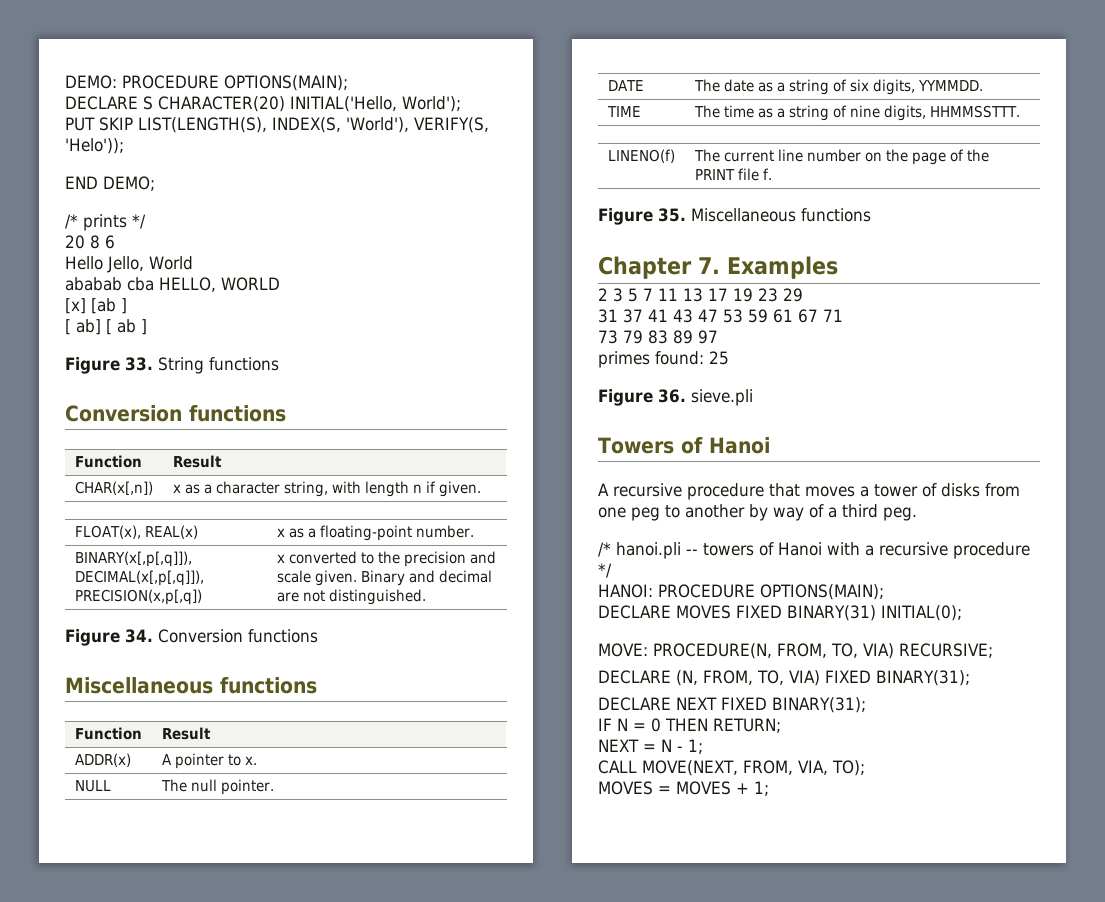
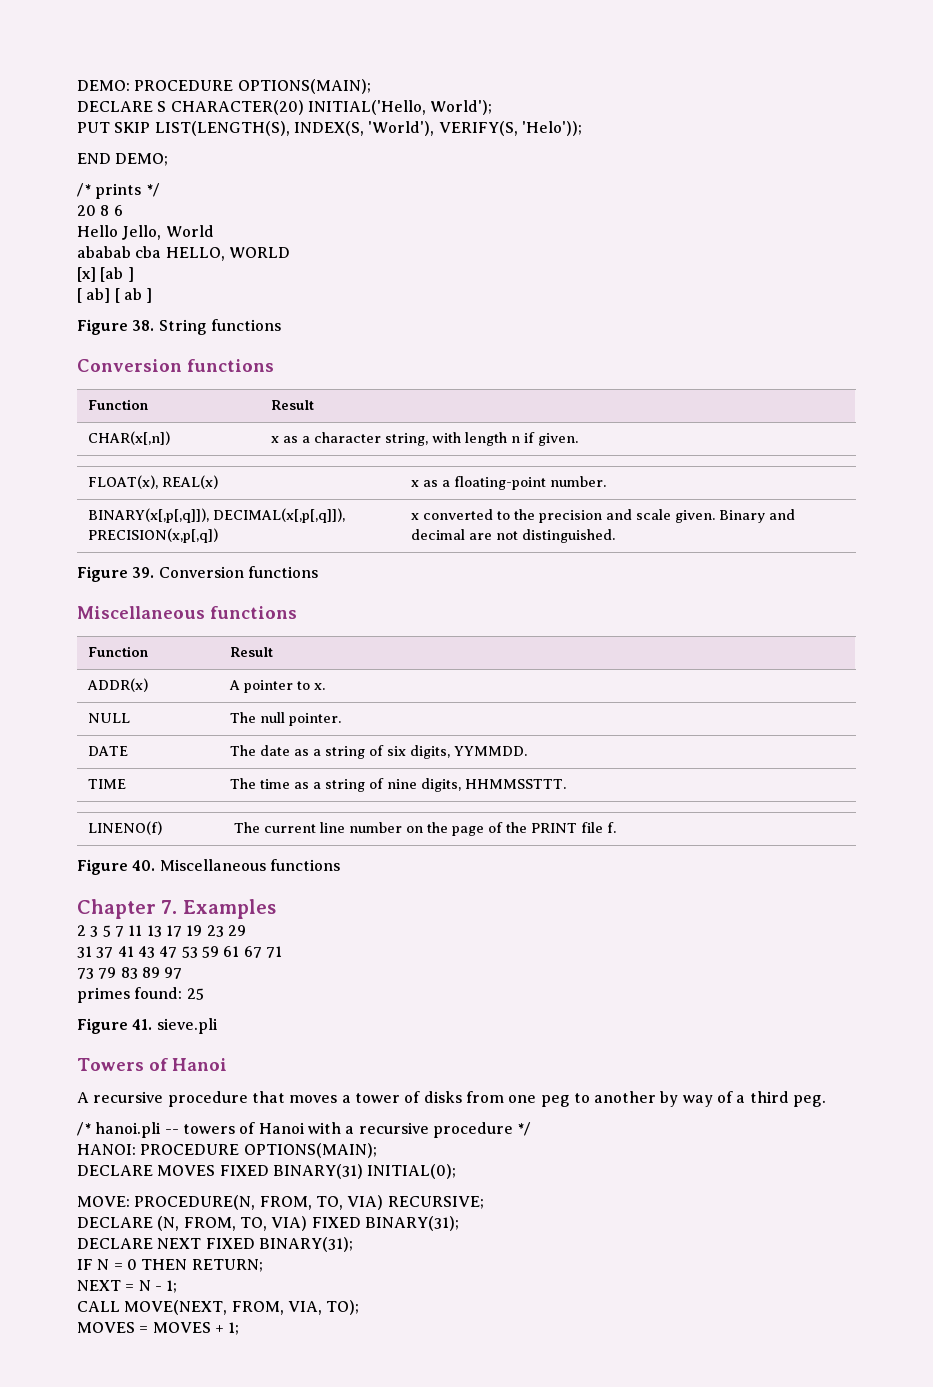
- Figure 33. String functions
+ Figure 38. String functions
- Figure 34. Conversion functions
+ Figure 39. Conversion functions
- Figure 35. Miscellaneous functions
+ Figure 40. Miscellaneous functions
- Figure 36. sieve.pli
+ Figure 41. sieve.pli

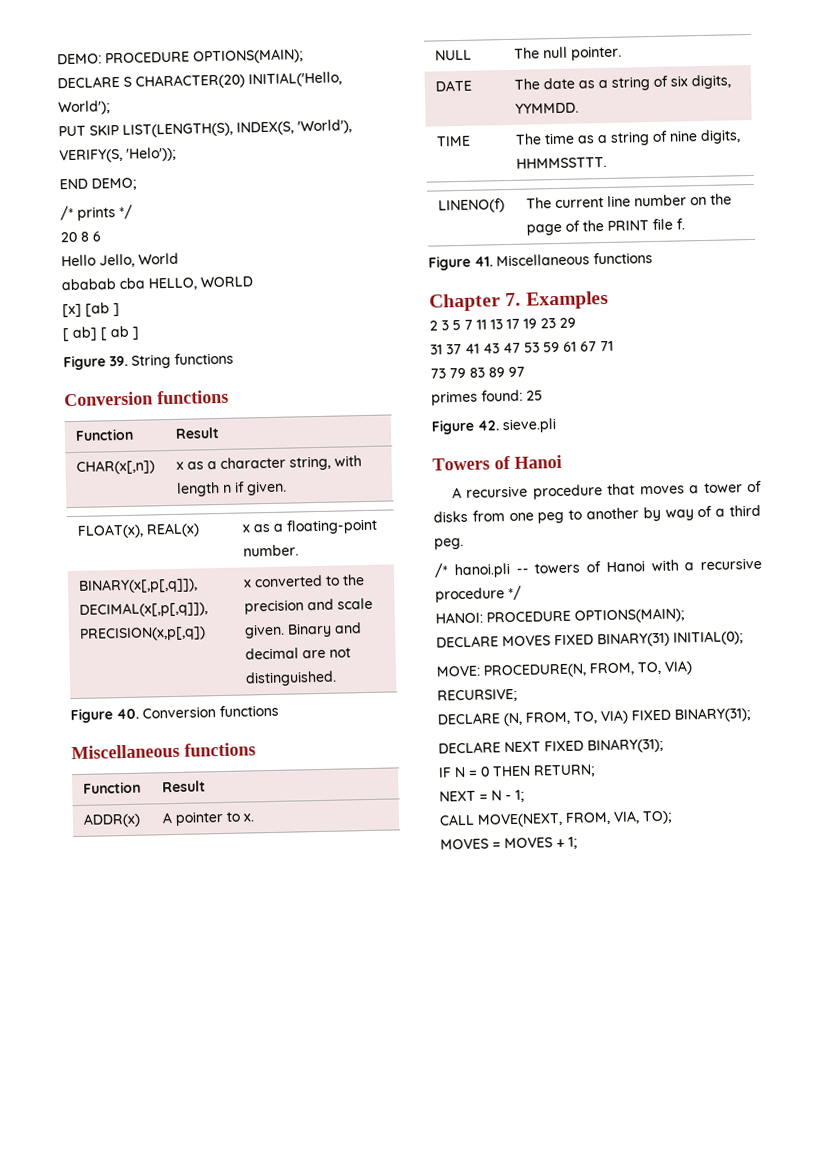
- Figure 38. String functions
+ Figure 39. String functions
- Figure 39. Conversion functions
+ Figure 40. Conversion functions
- Figure 40. Miscellaneous functions
+ Figure 41. Miscellaneous functions
- Figure 41. sieve.pli
+ Figure 42. sieve.pli

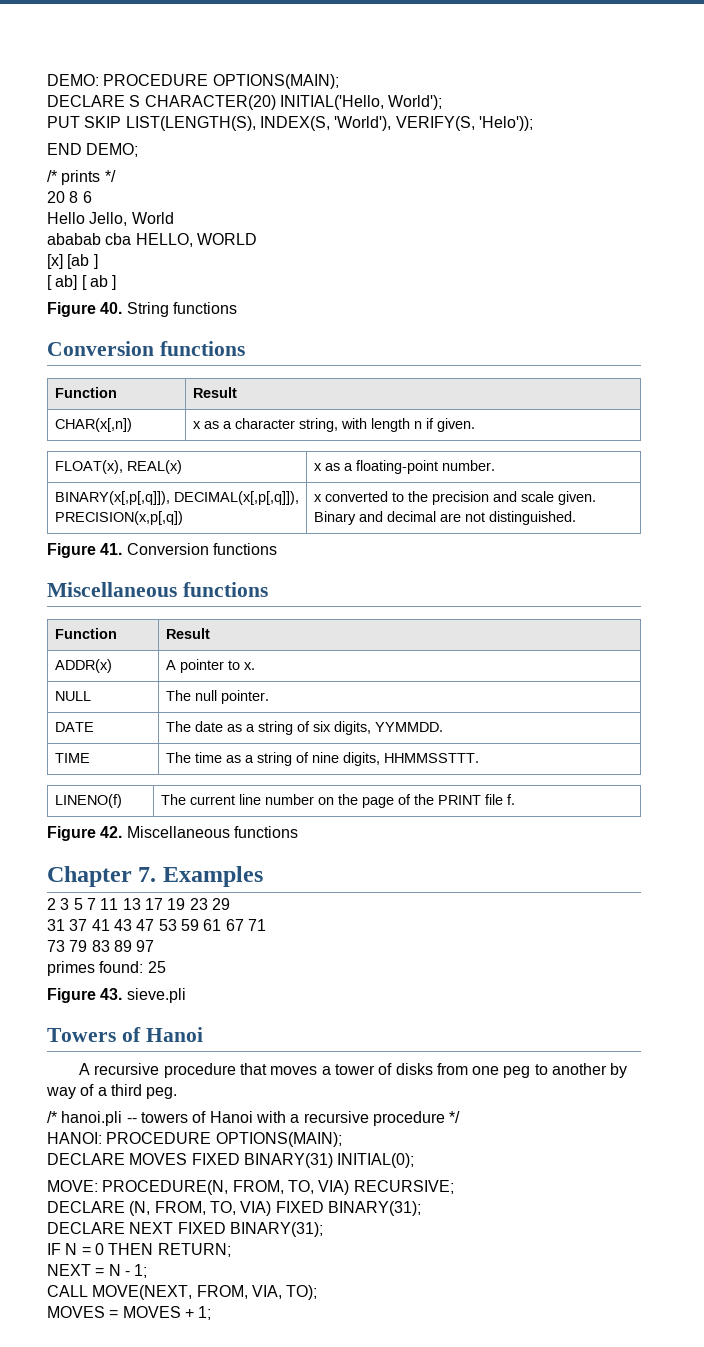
- Figure 39. String functions
+ Figure 40. String functions
- Figure 40. Conversion functions
+ Figure 41. Conversion functions
- Figure 41. Miscellaneous functions
+ Figure 42. Miscellaneous functions
- Figure 42. sieve.pli
+ Figure 43. sieve.pli

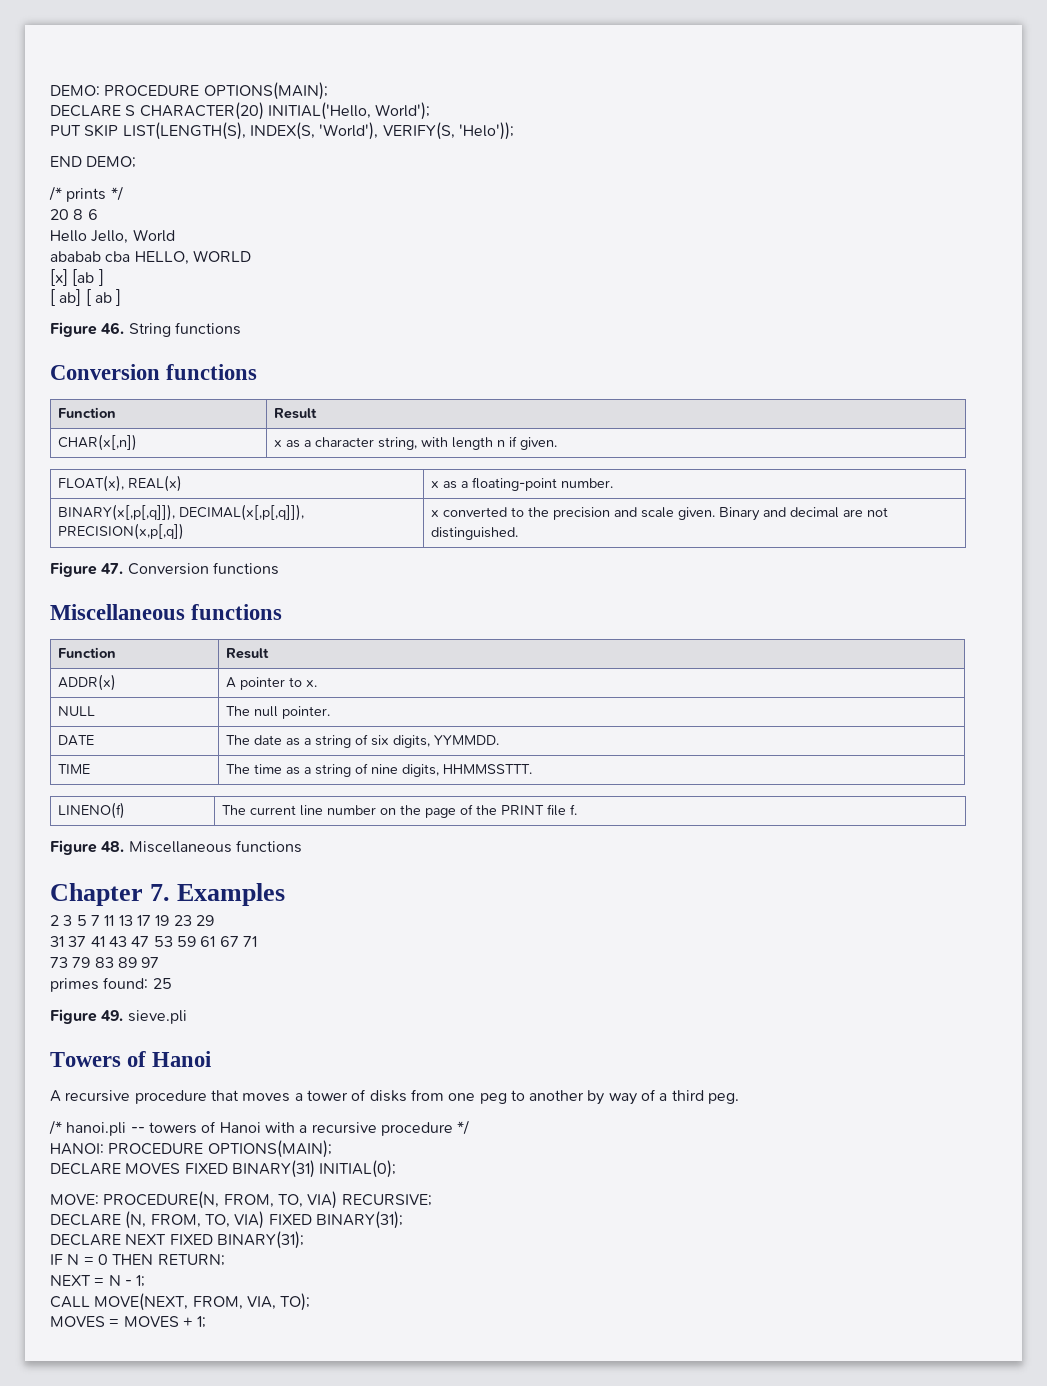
- Figure 40. String functions
+ Figure 46. String functions
- Figure 41. Conversion functions
+ Figure 47. Conversion functions
- Figure 42. Miscellaneous functions
+ Figure 48. Miscellaneous functions
- Figure 43. sieve.pli
+ Figure 49. sieve.pli

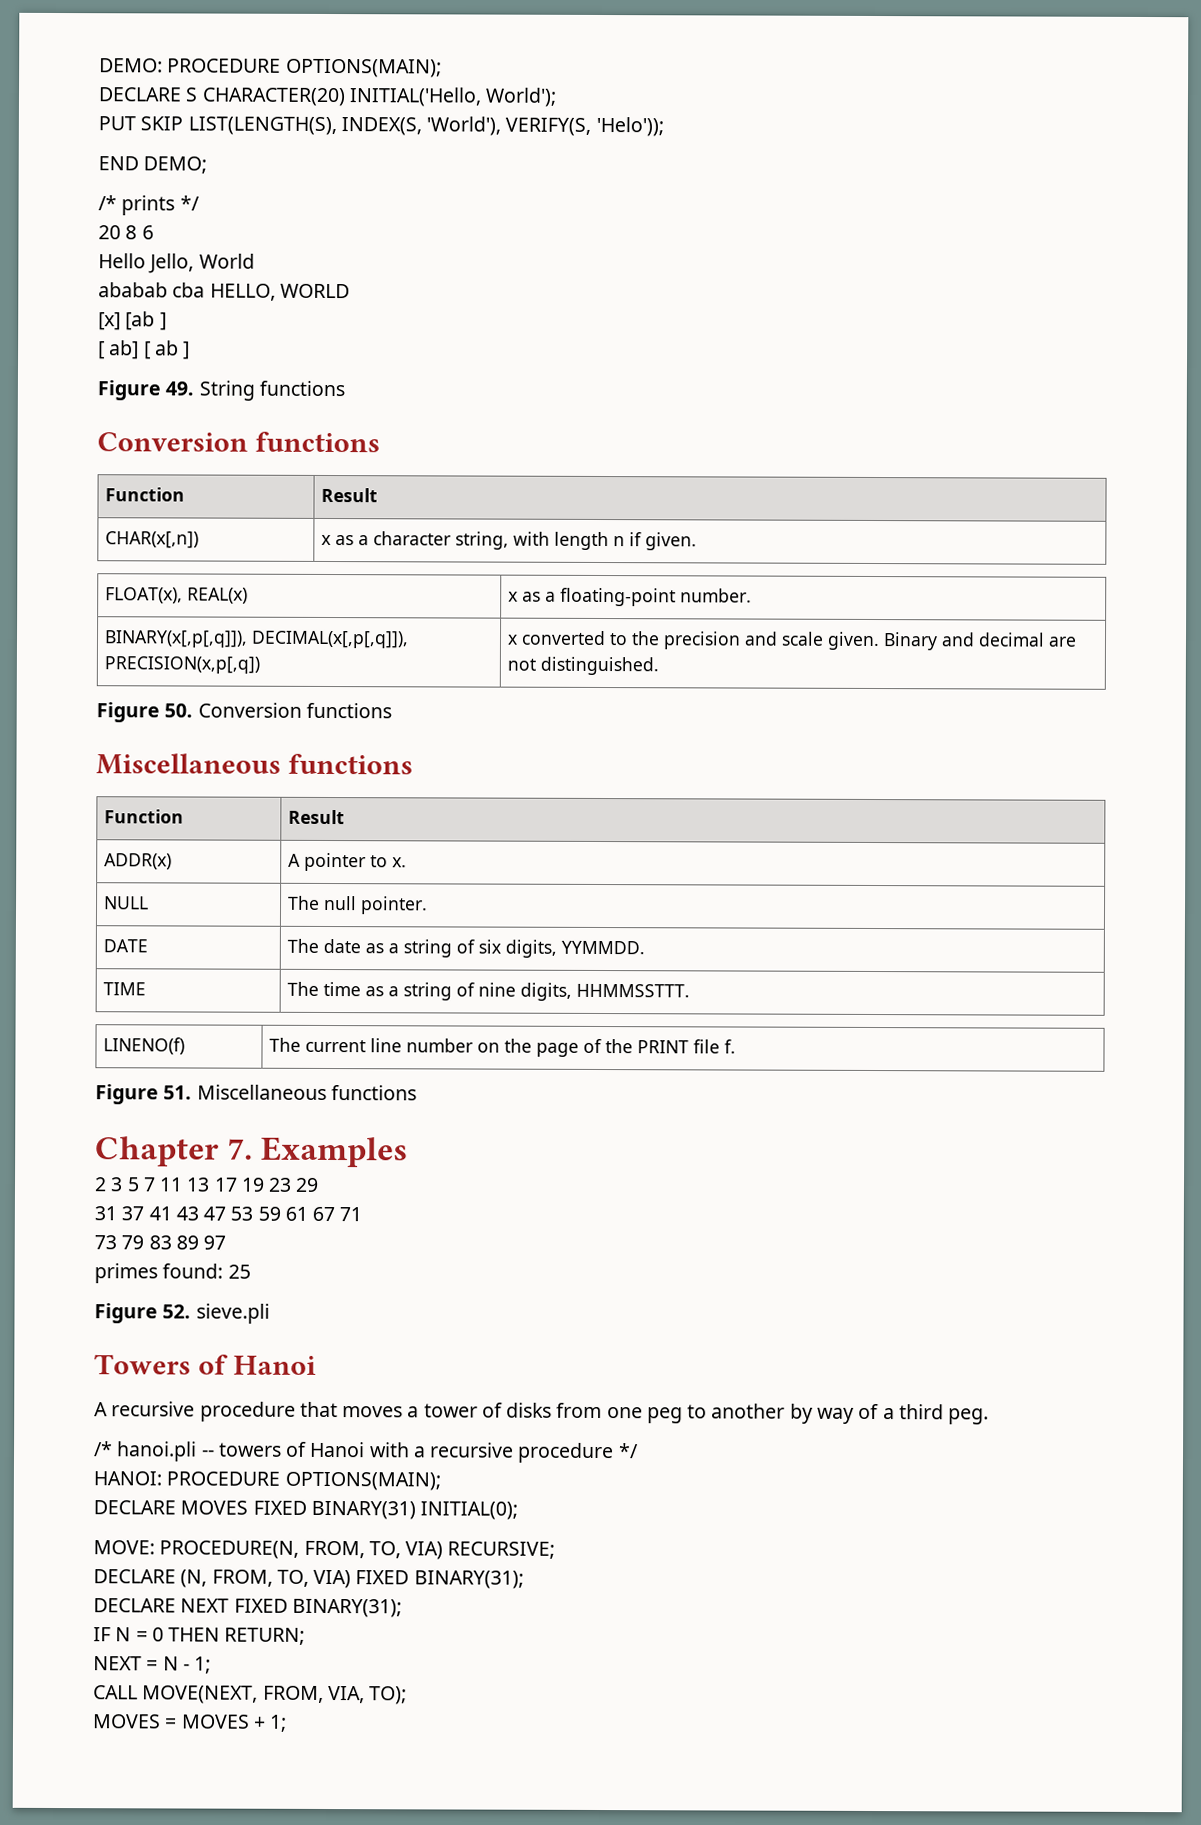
- Figure 46. String functions
+ Figure 49. String functions
- Figure 47. Conversion functions
+ Figure 50. Conversion functions
- Figure 48. Miscellaneous functions
+ Figure 51. Miscellaneous functions
- Figure 49. sieve.pli
+ Figure 52. sieve.pli

